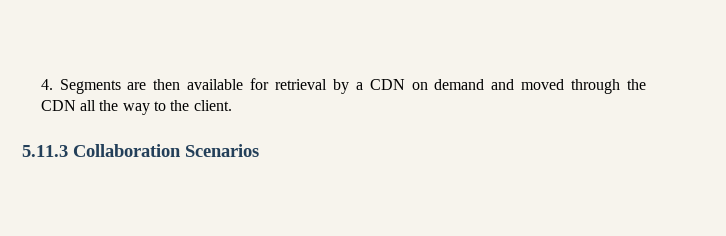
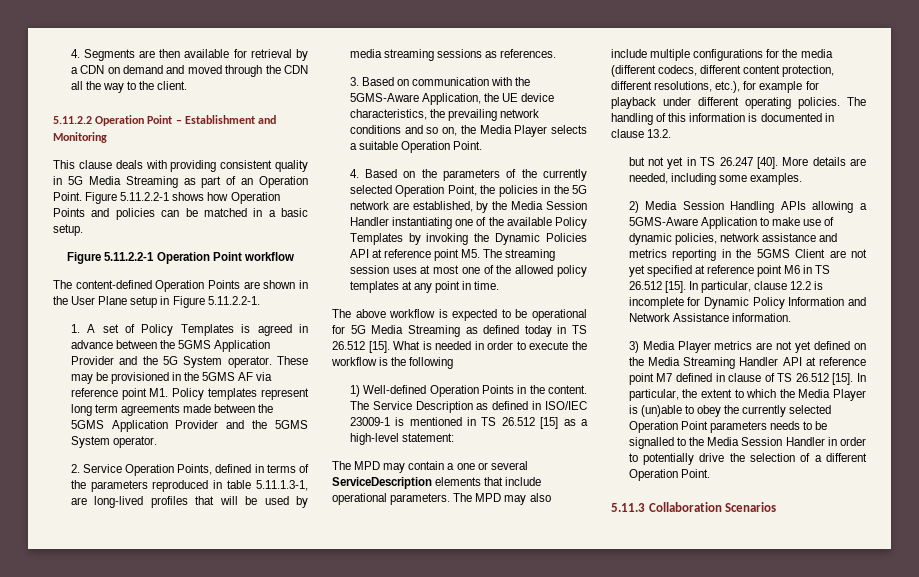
+ 5.11.2.2 Operation Point – Establishment and Monitoring
+ This clause deals with providing consistent quality in 5G Media Streaming as part of an Operation Point. Figure 5.11.2.2-1 shows how Operation Points and policies can be matched in a basic setup.
+ Figure 5.11.2.2-1 Operation Point workflow
+ The content-defined Operation Points are shown in the User Plane setup in Figure 5.11.2.2-1.
+ 1. A set of Policy Templates is agreed in advance between the 5GMS Application Provider and the 5G System operator. These may be provisioned in the 5GMS AF via reference point M1. Policy templates represent long term agreements made between the 5GMS Application Provider and the 5GMS System operator.
+ 2. Service Operation Points, defined in terms of the parameters reproduced in table 5.11.1.3-1, are long-lived profiles that will be used by media streaming sessions as references.
+ 3. Based on communication with the 5GMS-Aware Application, the UE device characteristics, the prevailing network conditions and so on, the Media Player selects a suitable Operation Point.
+ 4. Based on the parameters of the currently selected Operation Point, the policies in the 5G network are established, by the Media Session Handler instantiating one of the available Policy Templates by invoking the Dynamic Policies API at reference point M5. The streaming session uses at most one of the allowed policy templates at any point in time.
+ The above workflow is expected to be operational for 5G Media Streaming as defined today in TS 26.512 [15]. What is needed in order to execute the workflow is the following
+ 1) Well-defined Operation Points in the content. The Service Description as defined in ISO/IEC 23009-1 is mentioned in TS 26.512 [15] as a high-level statement:
+ The MPD may contain a one or several ServiceDescription elements that include operational parameters. The MPD may also include multiple configurations for the media (different codecs, different content protection, different resolutions, etc.), for example for playback under different operating policies. The handling of this information is documented in clause 13.2.
+ but not yet in TS 26.247 [40]. More details are needed, including some examples.
+ 2) Media Session Handling APIs allowing a 5GMS-Aware Application to make use of dynamic policies, network assistance and metrics reporting in the 5GMS Client are not yet specified at reference point M6 in TS 26.512 [15]. In particular, clause 12.2 is incomplete for Dynamic Policy Information and Network Assistance information.
+ 3) Media Player metrics are not yet defined on the Media Streaming Handler API at reference point M7 defined in clause of TS 26.512 [15]. In particular, the extent to which the Media Player is (un)able to obey the currently selected Operation Point parameters needs to be signalled to the Media Session Handler in order to potentially drive the selection of a different Operation Point.

